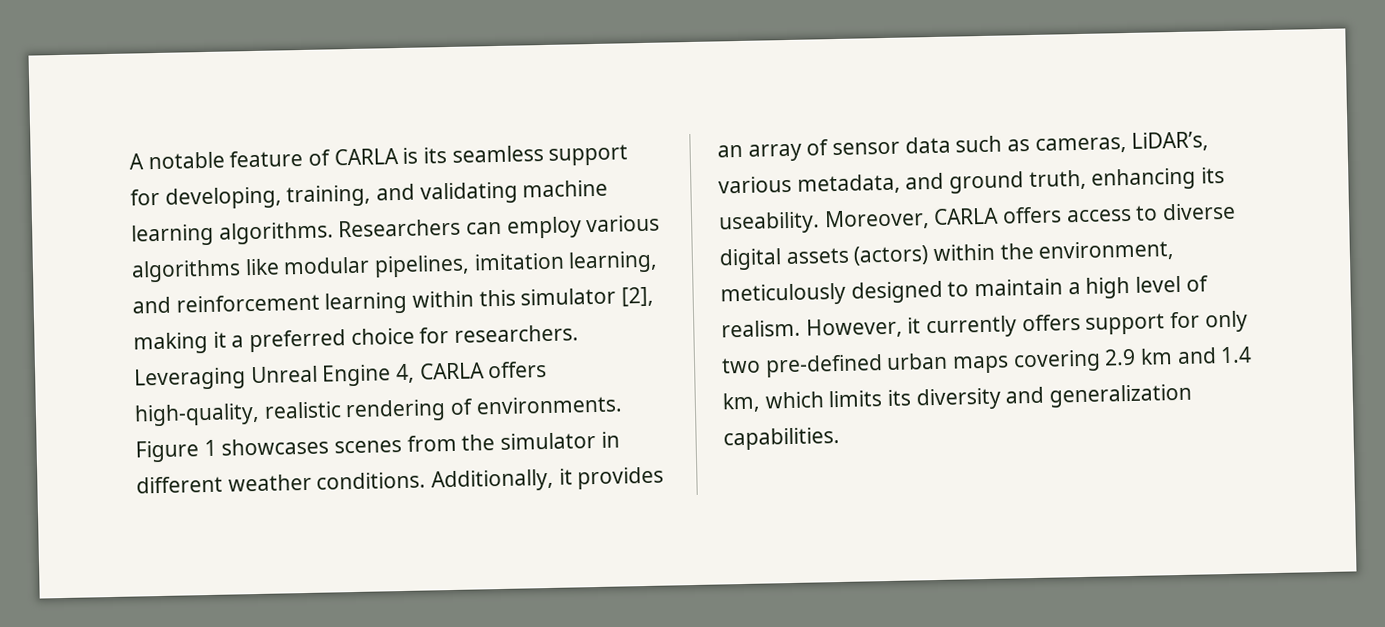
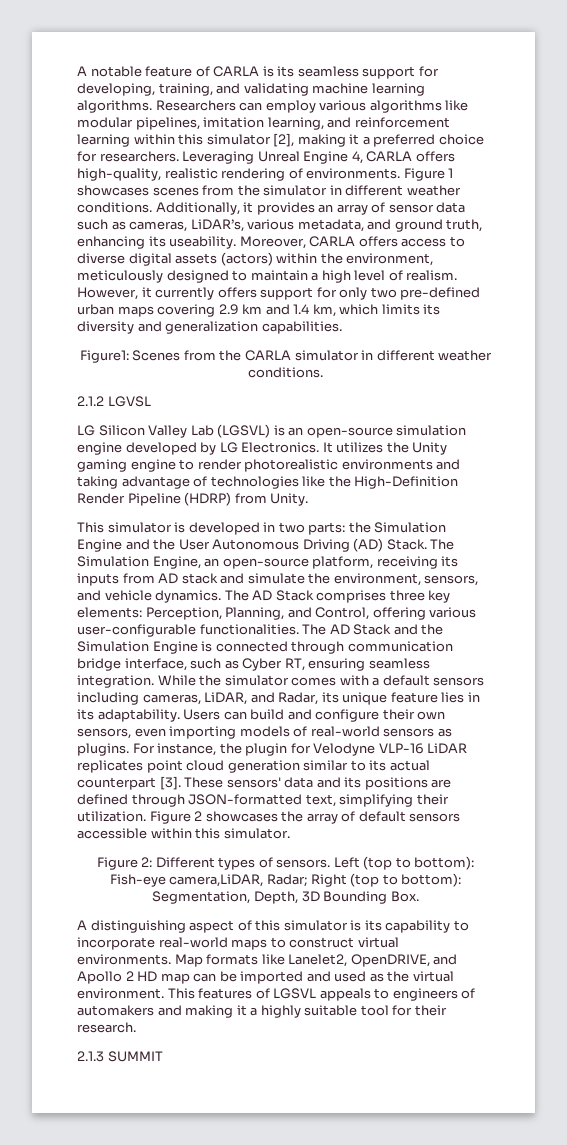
+ Figure1: Scenes from the CARLA simulator in different weather conditions.
+ 2.1.2 LGVSL
+ LG Silicon Valley Lab (LGSVL) is an open-source simulation engine developed by LG Electronics. It utilizes the Unity gaming engine to render photorealistic environments and taking advantage of technologies like the High-Definition Render Pipeline (HDRP) from Unity.
+ This simulator is developed in two parts: the Simulation Engine and the User Autonomous Driving (AD) Stack. The Simulation Engine, an open-source platform, receiving its inputs from AD stack and simulate the environment, sensors, and vehicle dynamics. The AD Stack comprises three key elements: Perception, Planning, and Control, offering various user-configurable functionalities. The AD Stack and the Simulation Engine is connected through communication bridge interface, such as Cyber RT, ensuring seamless integration. While the simulator comes with a default sensors including cameras, LiDAR, and Radar, its unique feature lies in its adaptability. Users can build and configure their own sensors, even importing models of real-world sensors as plugins. For instance, the plugin for Velodyne VLP-16 LiDAR replicates point cloud generation similar to its actual counterpart [3]. These sensors' data and its positions are defined through JSON-formatted text, simplifying their utilization. Figure 2 showcases the array of default sensors accessible within this simulator.
+ Figure 2: Different types of sensors. Left (top to bottom): Fish-eye camera,LiDAR, Radar; Right (top to bottom): Segmentation, Depth, 3D Bounding Box.
+ A distinguishing aspect of this simulator is its capability to incorporate real-world maps to construct virtual environments. Map formats like Lanelet2, OpenDRIVE, and Apollo 2 HD map can be imported and used as the virtual environment. This features of LGSVL appeals to engineers of automakers and making it a highly suitable tool for their research.
+ 2.1.3 SUMMIT

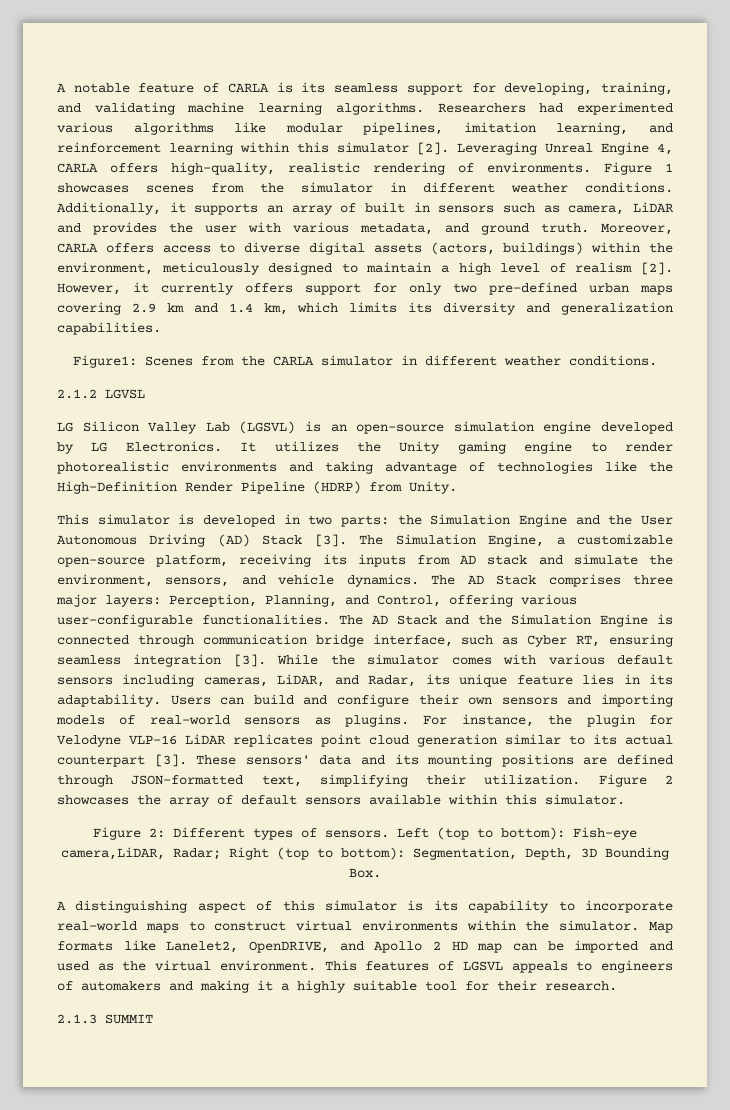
- Researchers can employ various algorithms like modular pipelines, imitation learning, and reinforcement learning within this simulator [2], making it a preferred choice for researchers.
+ Researchers had experimented various algorithms like modular pipelines, imitation learning, and reinforcement learning within this simulator [2].
- Additionally, it provides an array of sensor data such as cameras, LiDAR’s, various metadata, and ground truth, enhancing its useability.
+ Additionally, it supports an array of built in sensors such as camera, LiDAR and provides the user with various metadata, and ground truth.
- Moreover, CARLA offers access to diverse digital assets (actors) within the environment, meticulously designed to maintain a high level of realism.
+ Moreover, CARLA offers access to diverse digital assets (actors, buildings) within the environment, meticulously designed to maintain a high level of realism [2].
- This simulator is developed in two parts: the Simulation Engine and the User Autonomous Driving (AD) Stack.
+ This simulator is developed in two parts: the Simulation Engine and the User Autonomous Driving (AD) Stack [3].
- The Simulation Engine, an open-source platform, receiving its inputs from AD stack and simulate the environment, sensors, and vehicle dynamics.
+ The Simulation Engine, a customizable open-source platform, receiving its inputs from AD stack and simulate the environment, sensors, and vehicle dynamics.
- The AD Stack comprises three key elements: Perception, Planning, and Control, offering various user-configurable functionalities.
+ The AD Stack comprises three major layers: Perception, Planning, and Control, offering various user-configurable functionalities.
- The AD Stack and the Simulation Engine is connected through communication bridge interface, such as Cyber RT, ensuring seamless integration.
+ The AD Stack and the Simulation Engine is connected through communication bridge interface, such as Cyber RT, ensuring seamless integration [3].
- While the simulator comes with a default sensors including cameras, LiDAR, and Radar, its unique feature lies in its adaptability.
+ While the simulator comes with various default sensors including cameras, LiDAR, and Radar, its unique feature lies in its adaptability.
- Users can build and configure their own sensors, even importing models of real-world sensors as plugins.
+ Users can build and configure their own sensors and importing models of real-world sensors as plugins.
- These sensors' data and its positions are defined through JSON-formatted text, simplifying their utilization.
+ These sensors' data and its mounting positions are defined through JSON-formatted text, simplifying their utilization.
- Figure 2 showcases the array of default sensors accessible within this simulator.
+ Figure 2 showcases the array of default sensors available within this simulator.
- A distinguishing aspect of this simulator is its capability to incorporate real-world maps to construct virtual environments.
+ A distinguishing aspect of this simulator is its capability to incorporate real-world maps to construct virtual environments within the simulator.

